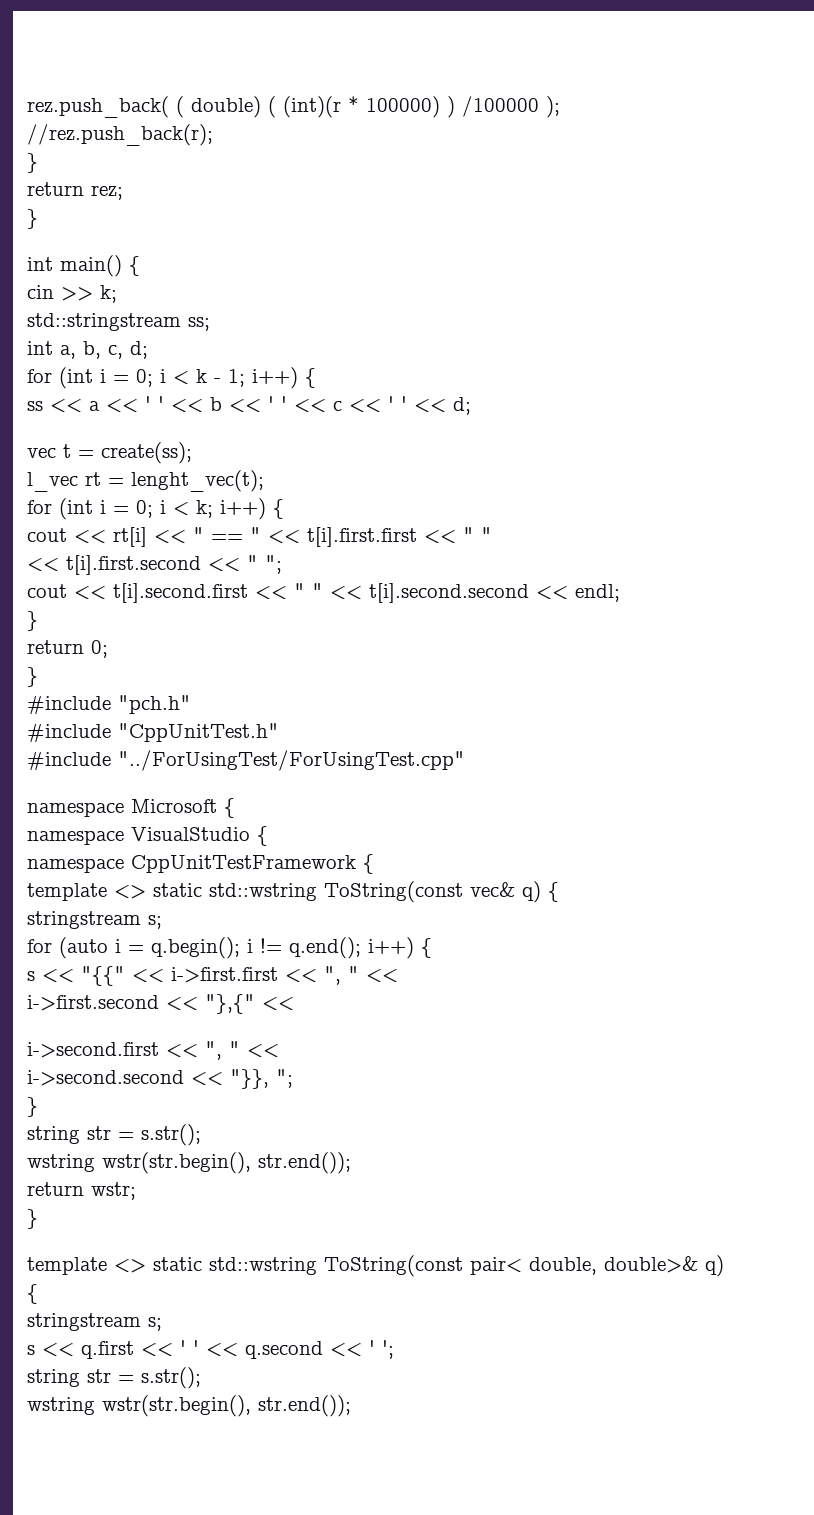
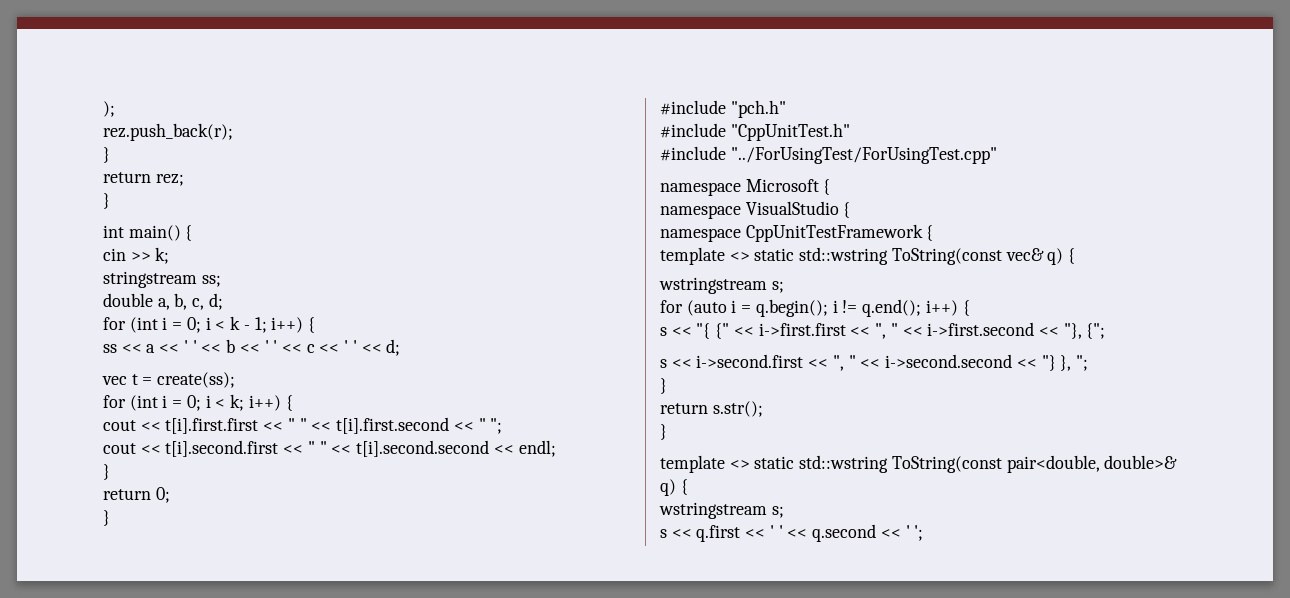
- rez.push_back( ( double) ( (int)(r * 100000) ) /100000 );
+ );
- //rez.push_back(r);
+ rez.push_back(r);
- std::stringstream ss;
+ stringstream ss;
- int a, b, c, d;
+ double a, b, c, d;
- l_vec rt = lenght_vec(t);
- cout << rt[i] << " == " << t[i].first.first << " "
- << t[i].first.second << " ";
+ cout << t[i].first.first << " " << t[i].first.second << " ";
  template <> static std::wstring ToString(const vec& q) {
- stringstream s;
+ wstringstream s;
- s << "{{" << i->first.first << ", " <<
- i->first.second << "},{" <<
- i->second.first << ", " <<
- i->second.second << "}}, ";
+ s << "{ {" << i->first.first << ", " << i->first.second << "}, {";
+ s << i->second.first << ", " << i->second.second << "} }, ";
  }
- string str = s.str();
- wstring wstr(str.begin(), str.end());
- return wstr;
+ return s.str();
- template <> static std::wstring ToString(const pair< double, double>& q)
- {
- stringstream s;
+ template <> static std::wstring ToString(const pair<double, double>& q) {
+ wstringstream s;
  s << q.first << ' ' << q.second << ' ';
- string str = s.str();
- wstring wstr(str.begin(), str.end());

